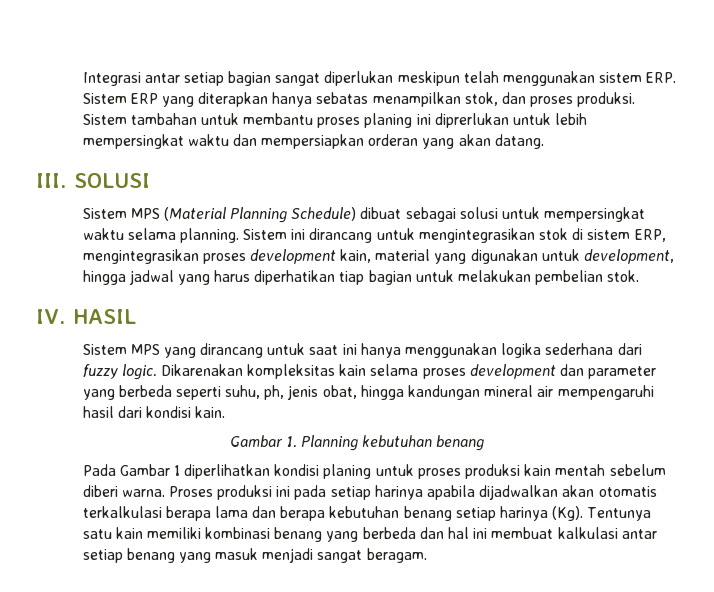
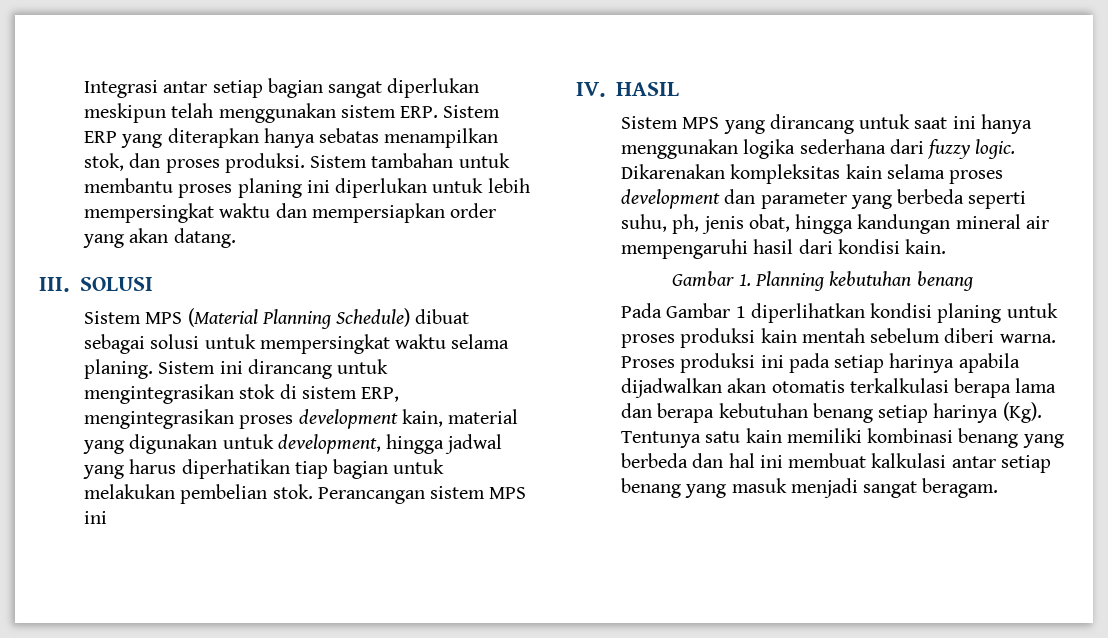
- Sistem tambahan untuk membantu proses planing ini diprerlukan untuk lebih mempersingkat waktu dan mempersiapkan orderan yang akan datang.
+ Sistem tambahan untuk membantu proses planing ini diperlukan untuk lebih mempersingkat waktu dan mempersiapkan order yang akan datang.
- Sistem MPS (Material Planning Schedule) dibuat sebagai solusi untuk mempersingkat waktu selama planning.
+ Sistem MPS (Material Planning Schedule) dibuat sebagai solusi untuk mempersingkat waktu selama planing.
+ Perancangan sistem MPS ini

